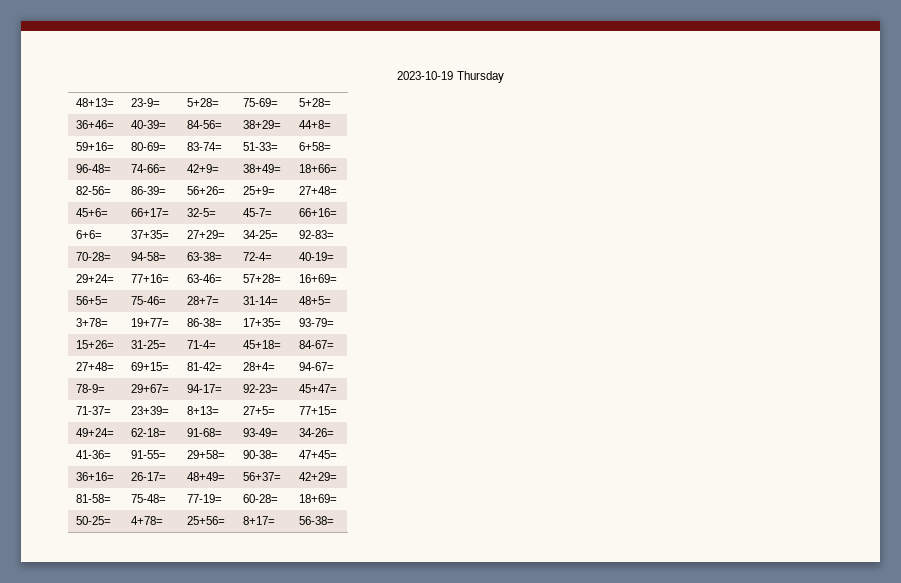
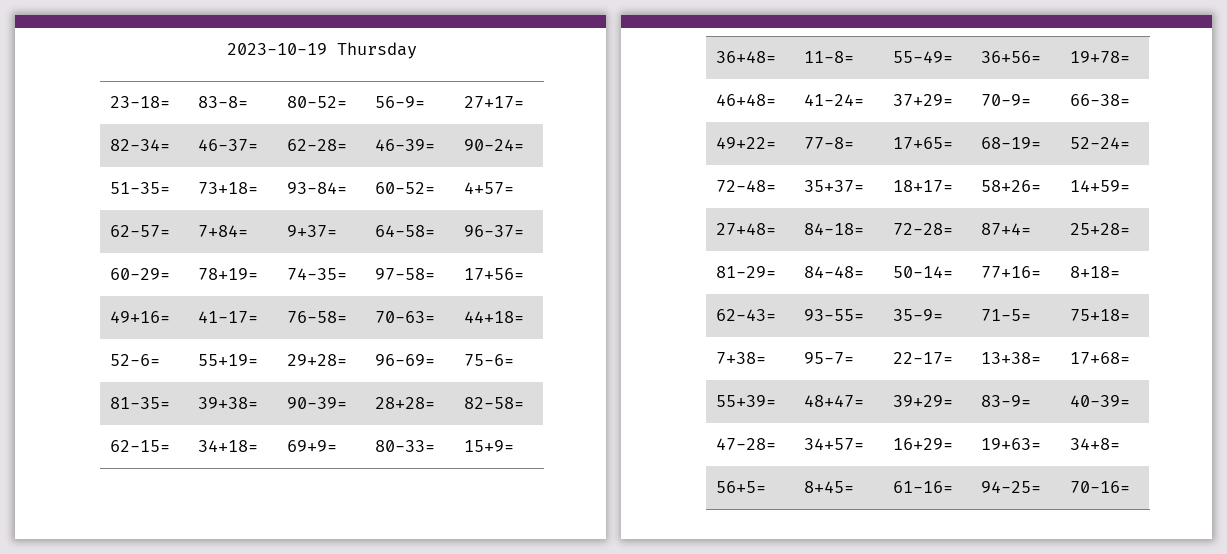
- 48+13= | 23-9= | 5+28= | 75-69= | 5+28=
- 36+46= | 40-39= | 84-56= | 38+29= | 44+8=
- 59+16= | 80-69= | 83-74= | 51-33= | 6+58=
- 96-48= | 74-66= | 42+9= | 38+49= | 18+66=
- 82-56= | 86-39= | 56+26= | 25+9= | 27+48=
- 45+6= | 66+17= | 32-5= | 45-7= | 66+16=
- 6+6= | 37+35= | 27+29= | 34-25= | 92-83=
- 70-28= | 94-58= | 63-38= | 72-4= | 40-19=
- 29+24= | 77+16= | 63-46= | 57+28= | 16+69=
- 56+5= | 75-46= | 28+7= | 31-14= | 48+5=
- 3+78= | 19+77= | 86-38= | 17+35= | 93-79=
- 15+26= | 31-25= | 71-4= | 45+18= | 84-67=
- 27+48= | 69+15= | 81-42= | 28+4= | 94-67=
- 78-9= | 29+67= | 94-17= | 92-23= | 45+47=
- 71-37= | 23+39= | 8+13= | 27+5= | 77+15=
- 49+24= | 62-18= | 91-68= | 93-49= | 34-26=
- 41-36= | 91-55= | 29+58= | 90-38= | 47+45=
- 36+16= | 26-17= | 48+49= | 56+37= | 42+29=
- 81-58= | 75-48= | 77-19= | 60-28= | 18+69=
- 50-25= | 4+78= | 25+56= | 8+17= | 56-38=
+ 23-18= | 83-8= | 80-52= | 56-9= | 27+17=
+ 82-34= | 46-37= | 62-28= | 46-39= | 90-24=
+ 51-35= | 73+18= | 93-84= | 60-52= | 4+57=
+ 62-57= | 7+84= | 9+37= | 64-58= | 96-37=
+ 60-29= | 78+19= | 74-35= | 97-58= | 17+56=
+ 49+16= | 41-17= | 76-58= | 70-63= | 44+18=
+ 52-6= | 55+19= | 29+28= | 96-69= | 75-6=
+ 81-35= | 39+38= | 90-39= | 28+28= | 82-58=
+ 62-15= | 34+18= | 69+9= | 80-33= | 15+9=
+ 36+48= | 11-8= | 55-49= | 36+56= | 19+78=
+ 46+48= | 41-24= | 37+29= | 70-9= | 66-38=
+ 49+22= | 77-8= | 17+65= | 68-19= | 52-24=
+ 72-48= | 35+37= | 18+17= | 58+26= | 14+59=
+ 27+48= | 84-18= | 72-28= | 87+4= | 25+28=
+ 81-29= | 84-48= | 50-14= | 77+16= | 8+18=
+ 62-43= | 93-55= | 35-9= | 71-5= | 75+18=
+ 7+38= | 95-7= | 22-17= | 13+38= | 17+68=
+ 55+39= | 48+47= | 39+29= | 83-9= | 40-39=
+ 47-28= | 34+57= | 16+29= | 19+63= | 34+8=
+ 56+5= | 8+45= | 61-16= | 94-25= | 70-16=

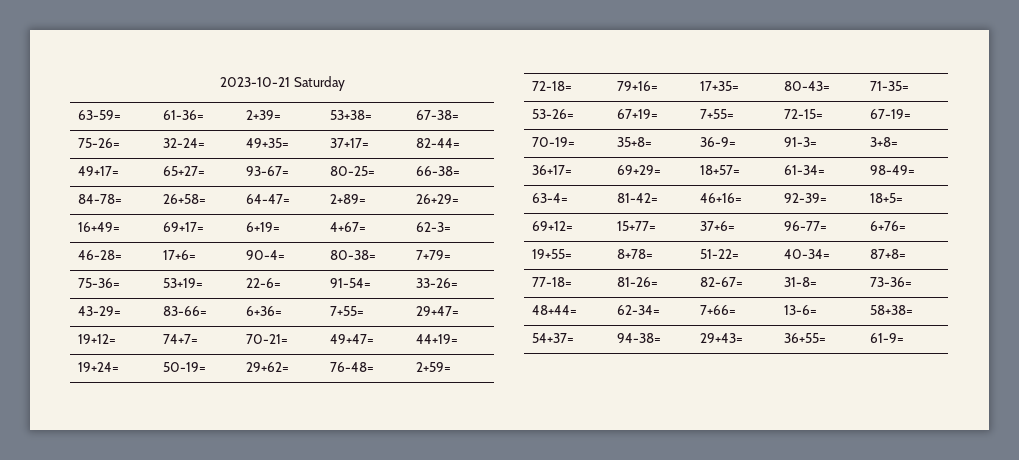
- 2023-10-19 Thursday
- 23-18= | 83-8= | 80-52= | 56-9= | 27+17=
- 82-34= | 46-37= | 62-28= | 46-39= | 90-24=
- 51-35= | 73+18= | 93-84= | 60-52= | 4+57=
- 62-57= | 7+84= | 9+37= | 64-58= | 96-37=
- 60-29= | 78+19= | 74-35= | 97-58= | 17+56=
- 49+16= | 41-17= | 76-58= | 70-63= | 44+18=
- 52-6= | 55+19= | 29+28= | 96-69= | 75-6=
- 81-35= | 39+38= | 90-39= | 28+28= | 82-58=
- 62-15= | 34+18= | 69+9= | 80-33= | 15+9=
- 36+48= | 11-8= | 55-49= | 36+56= | 19+78=
- 46+48= | 41-24= | 37+29= | 70-9= | 66-38=
- 49+22= | 77-8= | 17+65= | 68-19= | 52-24=
- 72-48= | 35+37= | 18+17= | 58+26= | 14+59=
- 27+48= | 84-18= | 72-28= | 87+4= | 25+28=
- 81-29= | 84-48= | 50-14= | 77+16= | 8+18=
- 62-43= | 93-55= | 35-9= | 71-5= | 75+18=
- 7+38= | 95-7= | 22-17= | 13+38= | 17+68=
- 55+39= | 48+47= | 39+29= | 83-9= | 40-39=
- 47-28= | 34+57= | 16+29= | 19+63= | 34+8=
- 56+5= | 8+45= | 61-16= | 94-25= | 70-16=
+ 2023-10-21 Saturday
+ 63-59= | 61-36= | 2+39= | 53+38= | 67-38=
+ 75-26= | 32-24= | 49+35= | 37+17= | 82-44=
+ 49+17= | 65+27= | 93-67= | 80-25= | 66-38=
+ 84-78= | 26+58= | 64-47= | 2+89= | 26+29=
+ 16+49= | 69+17= | 6+19= | 4+67= | 62-3=
+ 46-28= | 17+6= | 90-4= | 80-38= | 7+79=
+ 75-36= | 53+19= | 22-6= | 91-54= | 33-26=
+ 43-29= | 83-66= | 6+36= | 7+55= | 29+47=
+ 19+12= | 74+7= | 70-21= | 49+47= | 44+19=
+ 19+24= | 50-19= | 29+62= | 76-48= | 2+59=
+ 72-18= | 79+16= | 17+35= | 80-43= | 71-35=
+ 53-26= | 67+19= | 7+55= | 72-15= | 67-19=
+ 70-19= | 35+8= | 36-9= | 91-3= | 3+8=
+ 36+17= | 69+29= | 18+57= | 61-34= | 98-49=
+ 63-4= | 81-42= | 46+16= | 92-39= | 18+5=
+ 69+12= | 15+77= | 37+6= | 96-77= | 6+76=
+ 19+55= | 8+78= | 51-22= | 40-34= | 87+8=
+ 77-18= | 81-26= | 82-67= | 31-8= | 73-36=
+ 48+44= | 62-34= | 7+66= | 13-6= | 58+38=
+ 54+37= | 94-38= | 29+43= | 36+55= | 61-9=

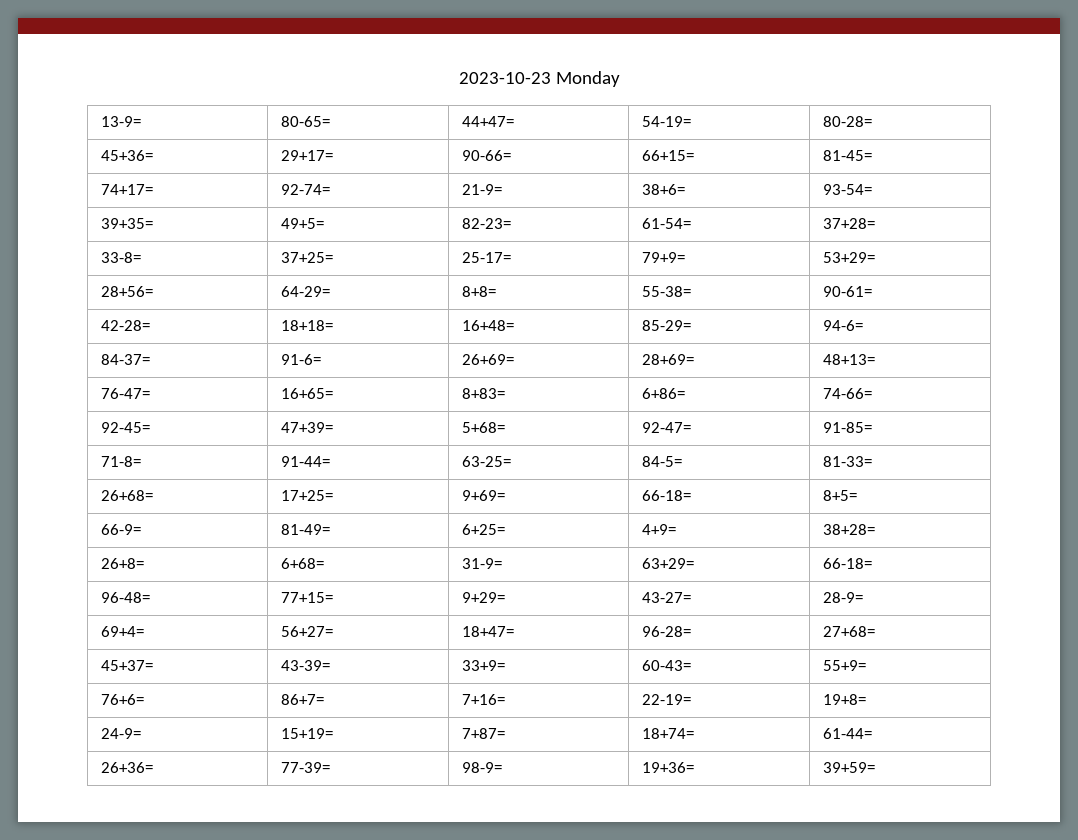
- 2023-10-21 Saturday
- 63-59= | 61-36= | 2+39= | 53+38= | 67-38=
- 75-26= | 32-24= | 49+35= | 37+17= | 82-44=
- 49+17= | 65+27= | 93-67= | 80-25= | 66-38=
- 84-78= | 26+58= | 64-47= | 2+89= | 26+29=
- 16+49= | 69+17= | 6+19= | 4+67= | 62-3=
- 46-28= | 17+6= | 90-4= | 80-38= | 7+79=
- 75-36= | 53+19= | 22-6= | 91-54= | 33-26=
- 43-29= | 83-66= | 6+36= | 7+55= | 29+47=
- 19+12= | 74+7= | 70-21= | 49+47= | 44+19=
- 19+24= | 50-19= | 29+62= | 76-48= | 2+59=
- 72-18= | 79+16= | 17+35= | 80-43= | 71-35=
- 53-26= | 67+19= | 7+55= | 72-15= | 67-19=
- 70-19= | 35+8= | 36-9= | 91-3= | 3+8=
- 36+17= | 69+29= | 18+57= | 61-34= | 98-49=
- 63-4= | 81-42= | 46+16= | 92-39= | 18+5=
- 69+12= | 15+77= | 37+6= | 96-77= | 6+76=
- 19+55= | 8+78= | 51-22= | 40-34= | 87+8=
- 77-18= | 81-26= | 82-67= | 31-8= | 73-36=
- 48+44= | 62-34= | 7+66= | 13-6= | 58+38=
- 54+37= | 94-38= | 29+43= | 36+55= | 61-9=
+ 2023-10-23 Monday
+ 13-9= | 80-65= | 44+47= | 54-19= | 80-28=
+ 45+36= | 29+17= | 90-66= | 66+15= | 81-45=
+ 74+17= | 92-74= | 21-9= | 38+6= | 93-54=
+ 39+35= | 49+5= | 82-23= | 61-54= | 37+28=
+ 33-8= | 37+25= | 25-17= | 79+9= | 53+29=
+ 28+56= | 64-29= | 8+8= | 55-38= | 90-61=
+ 42-28= | 18+18= | 16+48= | 85-29= | 94-6=
+ 84-37= | 91-6= | 26+69= | 28+69= | 48+13=
+ 76-47= | 16+65= | 8+83= | 6+86= | 74-66=
+ 92-45= | 47+39= | 5+68= | 92-47= | 91-85=
+ 71-8= | 91-44= | 63-25= | 84-5= | 81-33=
+ 26+68= | 17+25= | 9+69= | 66-18= | 8+5=
+ 66-9= | 81-49= | 6+25= | 4+9= | 38+28=
+ 26+8= | 6+68= | 31-9= | 63+29= | 66-18=
+ 96-48= | 77+15= | 9+29= | 43-27= | 28-9=
+ 69+4= | 56+27= | 18+47= | 96-28= | 27+68=
+ 45+37= | 43-39= | 33+9= | 60-43= | 55+9=
+ 76+6= | 86+7= | 7+16= | 22-19= | 19+8=
+ 24-9= | 15+19= | 7+87= | 18+74= | 61-44=
+ 26+36= | 77-39= | 98-9= | 19+36= | 39+59=

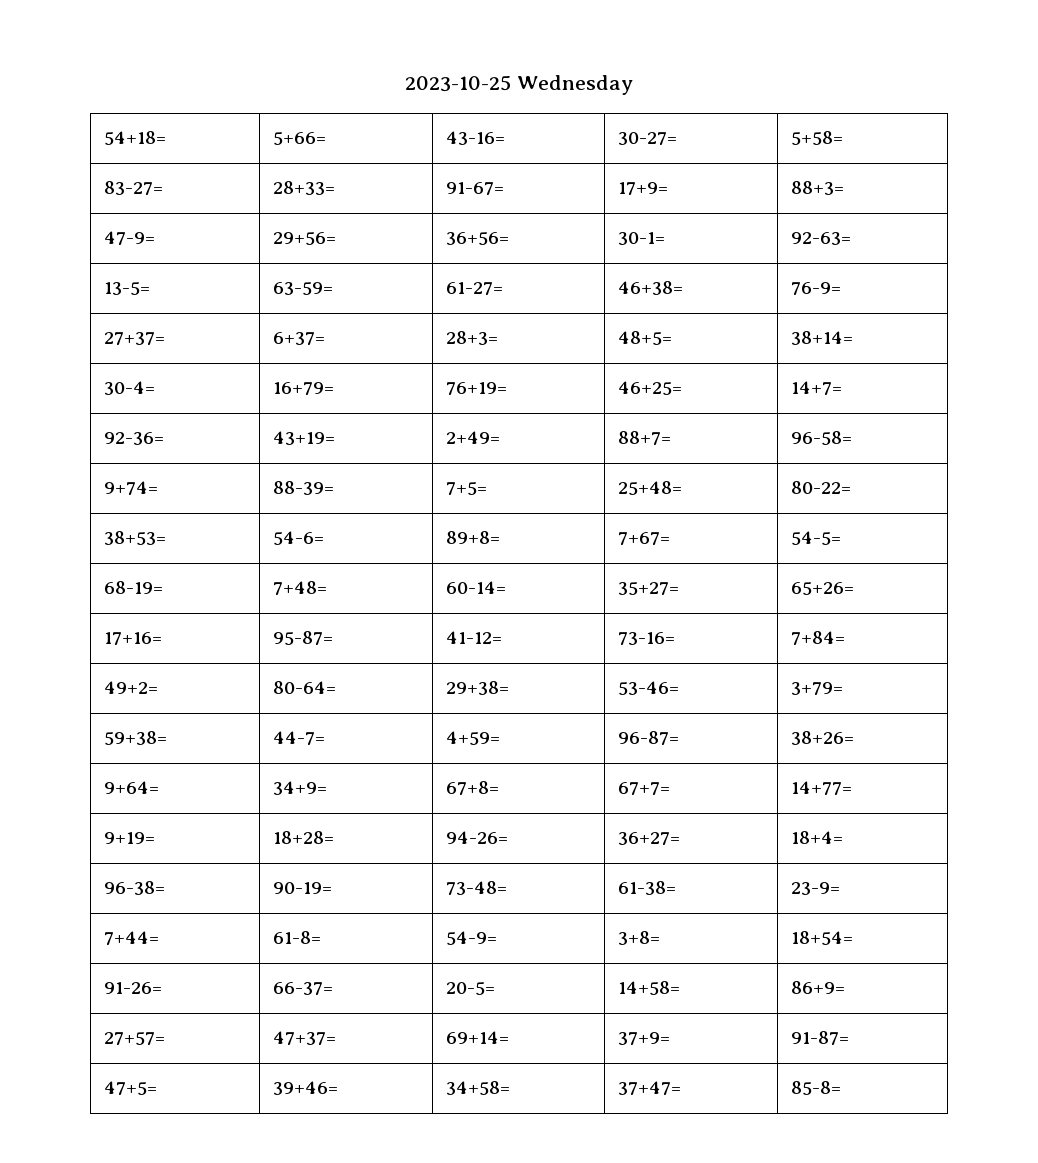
- 2023-10-23 Monday
- 13-9= | 80-65= | 44+47= | 54-19= | 80-28=
- 45+36= | 29+17= | 90-66= | 66+15= | 81-45=
- 74+17= | 92-74= | 21-9= | 38+6= | 93-54=
- 39+35= | 49+5= | 82-23= | 61-54= | 37+28=
- 33-8= | 37+25= | 25-17= | 79+9= | 53+29=
- 28+56= | 64-29= | 8+8= | 55-38= | 90-61=
- 42-28= | 18+18= | 16+48= | 85-29= | 94-6=
- 84-37= | 91-6= | 26+69= | 28+69= | 48+13=
- 76-47= | 16+65= | 8+83= | 6+86= | 74-66=
- 92-45= | 47+39= | 5+68= | 92-47= | 91-85=
- 71-8= | 91-44= | 63-25= | 84-5= | 81-33=
- 26+68= | 17+25= | 9+69= | 66-18= | 8+5=
- 66-9= | 81-49= | 6+25= | 4+9= | 38+28=
- 26+8= | 6+68= | 31-9= | 63+29= | 66-18=
- 96-48= | 77+15= | 9+29= | 43-27= | 28-9=
- 69+4= | 56+27= | 18+47= | 96-28= | 27+68=
- 45+37= | 43-39= | 33+9= | 60-43= | 55+9=
- 76+6= | 86+7= | 7+16= | 22-19= | 19+8=
- 24-9= | 15+19= | 7+87= | 18+74= | 61-44=
- 26+36= | 77-39= | 98-9= | 19+36= | 39+59=
+ 2023-10-25 Wednesday
+ 54+18= | 5+66= | 43-16= | 30-27= | 5+58=
+ 83-27= | 28+33= | 91-67= | 17+9= | 88+3=
+ 47-9= | 29+56= | 36+56= | 30-1= | 92-63=
+ 13-5= | 63-59= | 61-27= | 46+38= | 76-9=
+ 27+37= | 6+37= | 28+3= | 48+5= | 38+14=
+ 30-4= | 16+79= | 76+19= | 46+25= | 14+7=
+ 92-36= | 43+19= | 2+49= | 88+7= | 96-58=
+ 9+74= | 88-39= | 7+5= | 25+48= | 80-22=
+ 38+53= | 54-6= | 89+8= | 7+67= | 54-5=
+ 68-19= | 7+48= | 60-14= | 35+27= | 65+26=
+ 17+16= | 95-87= | 41-12= | 73-16= | 7+84=
+ 49+2= | 80-64= | 29+38= | 53-46= | 3+79=
+ 59+38= | 44-7= | 4+59= | 96-87= | 38+26=
+ 9+64= | 34+9= | 67+8= | 67+7= | 14+77=
+ 9+19= | 18+28= | 94-26= | 36+27= | 18+4=
+ 96-38= | 90-19= | 73-48= | 61-38= | 23-9=
+ 7+44= | 61-8= | 54-9= | 3+8= | 18+54=
+ 91-26= | 66-37= | 20-5= | 14+58= | 86+9=
+ 27+57= | 47+37= | 69+14= | 37+9= | 91-87=
+ 47+5= | 39+46= | 34+58= | 37+47= | 85-8=

